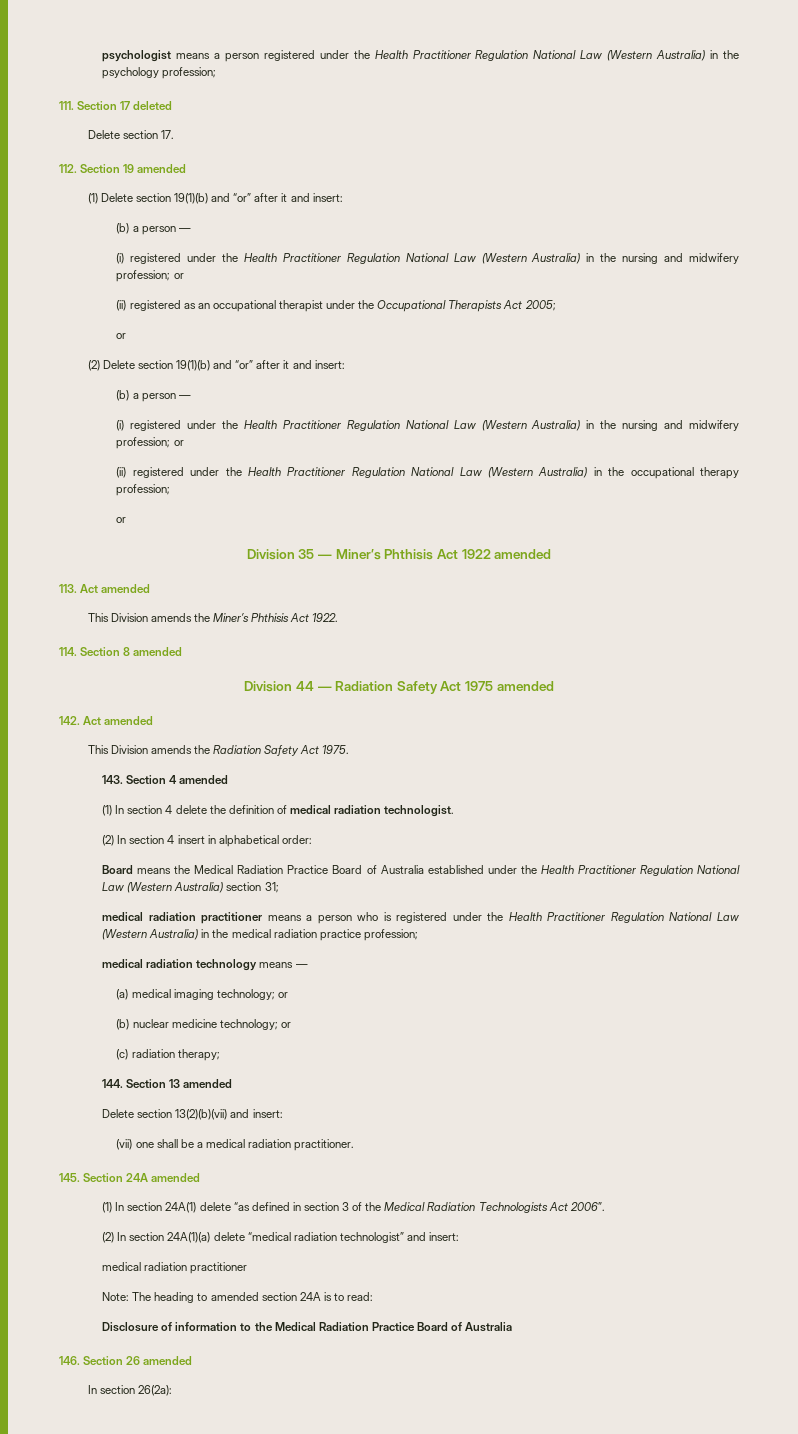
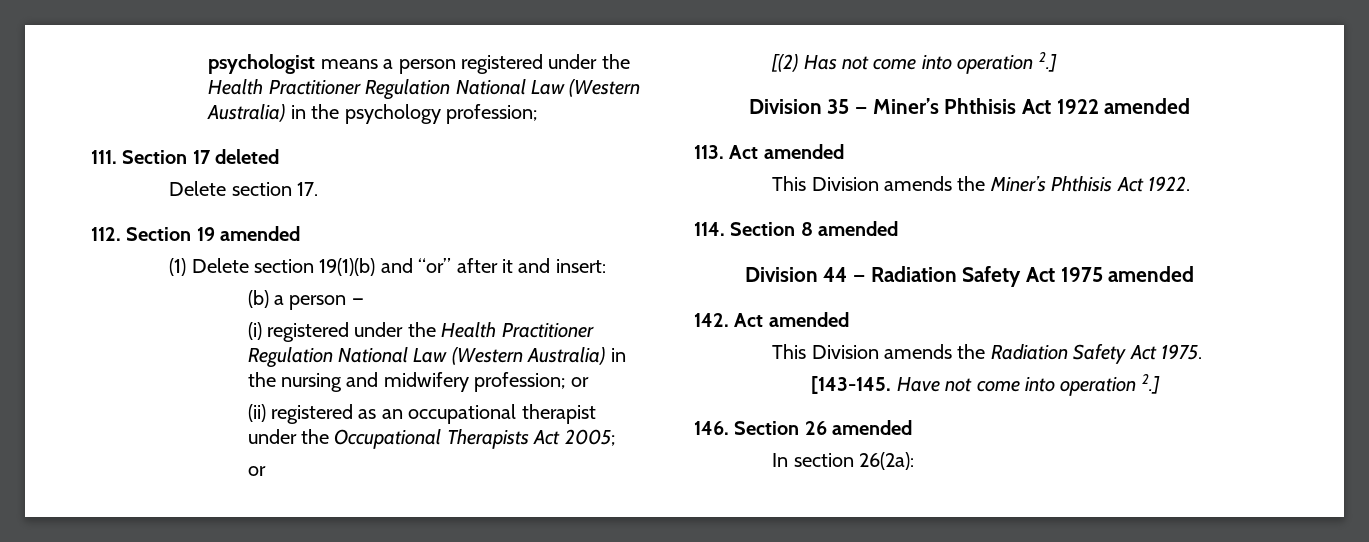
- (2) Delete section 19(1)(b) and “or” after it and insert:
- (b) a person —
- (i) registered under the Health Practitioner Regulation National Law (Western Australia) in the nursing and midwifery profession; or
- (ii) registered under the Health Practitioner Regulation National Law (Western Australia) in the occupational therapy profession;
- or
+ [(2) Has not come into operation 2.]
- 143. Section 4 amended
- (1) In section 4 delete the definition of medical radiation technologist.
- (2) In section 4 insert in alphabetical order:
- Board means the Medical Radiation Practice Board of Australia established under the Health Practitioner Regulation National Law (Western Australia) section 31;
- medical radiation practitioner means a person who is registered under the Health Practitioner Regulation National Law (Western Australia) in the medical radiation practice profession;
- medical radiation technology means —
- (a) medical imaging technology; or
- (b) nuclear medicine technology; or
- (c) radiation therapy;
- 144. Section 13 amended
- Delete section 13(2)(b)(vii) and insert:
- (vii) one shall be a medical radiation practitioner.
- 145. Section 24A amended
- (1) In section 24A(1) delete “as defined in section 3 of the Medical Radiation Technologists Act 2006”.
- (2) In section 24A(1)(a) delete “medical radiation technologist” and insert:
- medical radiation practitioner
- Note: The heading to amended section 24A is to read:
- Disclosure of information to the Medical Radiation Practice Board of Australia
+ [143-145. Have not come into operation 2.]

